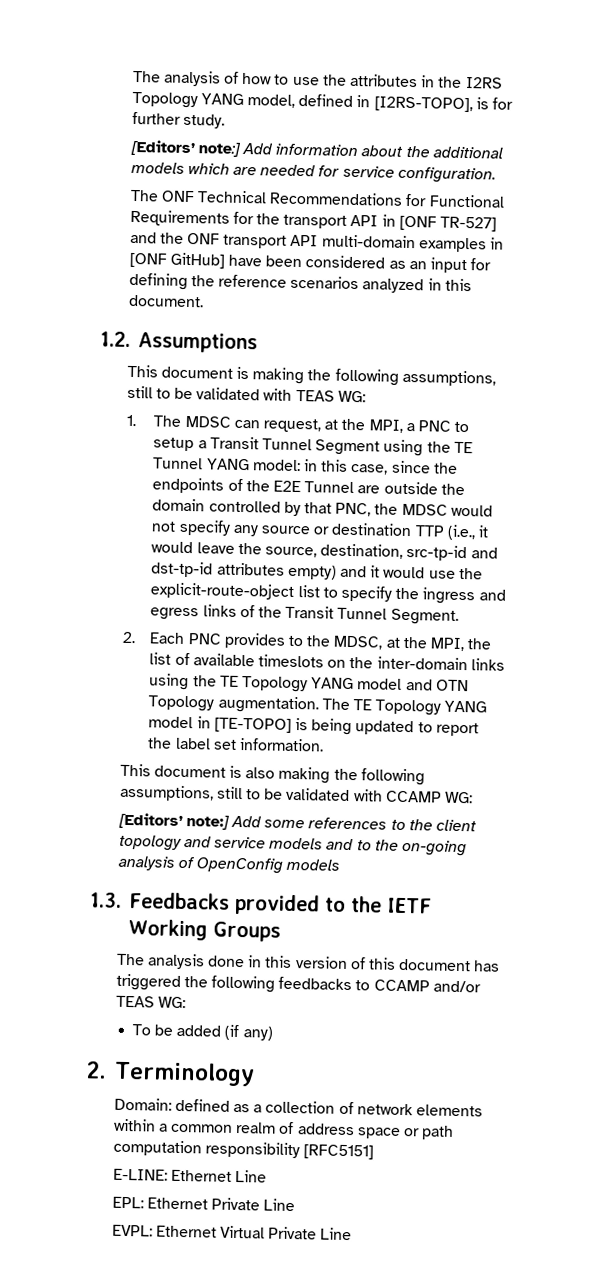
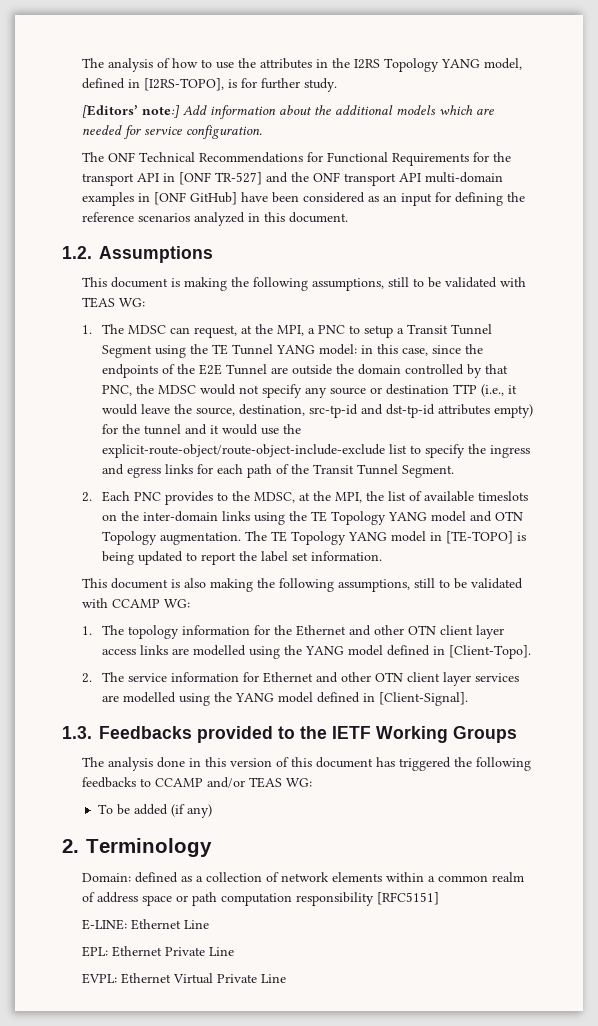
- in this case, since the endpoints of the E2E Tunnel are outside the domain controlled by that PNC, the MDSC would not specify any source or destination TTP (i.e., it would leave the source, destination, src-tp-id and dst-tp-id attributes empty) and it would use the explicit-route-object list to specify the ingress and egress links of the Transit Tunnel Segment.
+ in this case, since the endpoints of the E2E Tunnel are outside the domain controlled by that PNC, the MDSC would not specify any source or destination TTP (i.e., it would leave the source, destination, src-tp-id and dst-tp-id attributes empty) for the tunnel and it would use the explicit-route-object/route-object-include-exclude list to specify the ingress and egress links for each path of the Transit Tunnel Segment.
- [Editors’ note:] Add some references to the client topology and service models and to the on-going analysis of OpenConfig models
+ 1. The topology information for the Ethernet and other OTN client layer access links are modelled using the YANG model defined in [Client-Topo].
+ 2. The service information for Ethernet and other OTN client layer services are modelled using the YANG model defined in [Client-Signal].

